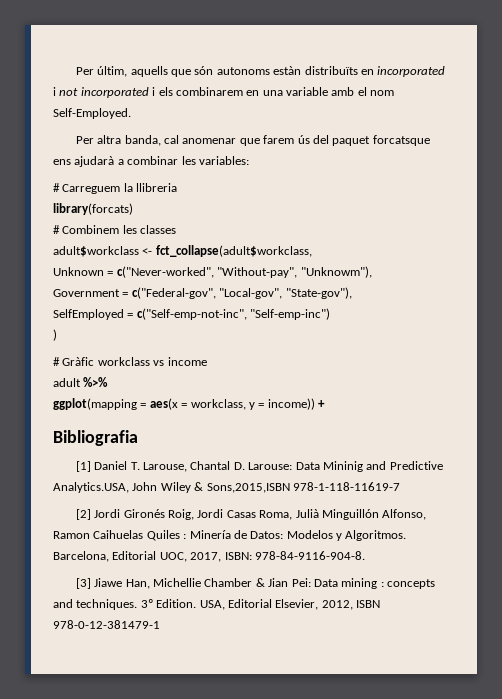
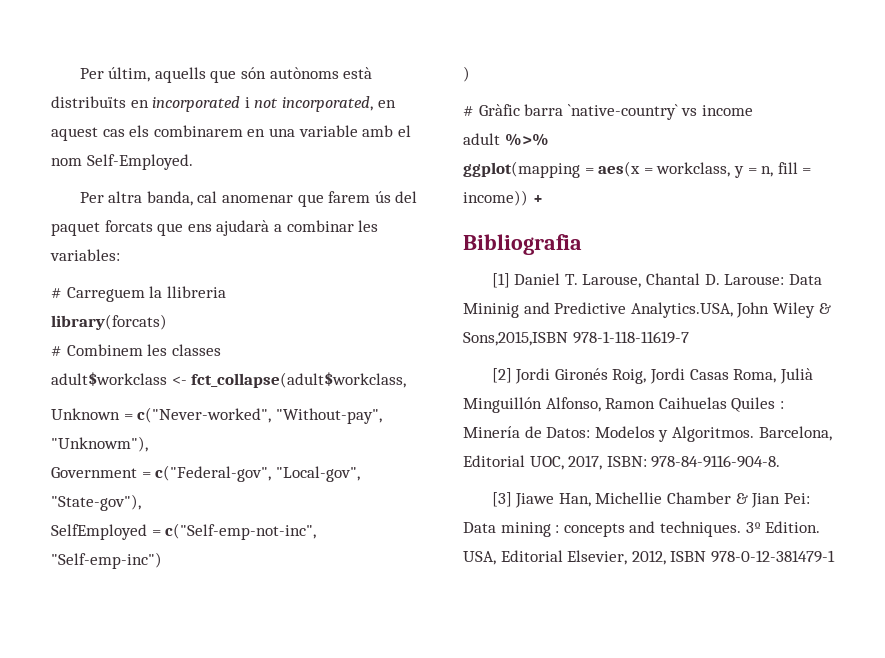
- Per últim, aquells que són autonoms estàn distribuïts en incorporated i not incorporated i els combinarem en una variable amb el nom Self-Employed.
+ Per últim, aquells que són autònoms està distribuïts en incorporated i not incorporated, en aquest cas els combinarem en una variable amb el nom Self-Employed.
- Per altra banda, cal anomenar que farem ús del paquet forcatsque ens ajudarà a combinar les variables:
+ Per altra banda, cal anomenar que farem ús del paquet forcats que ens ajudarà a combinar les variables:
- # Gràfic workclass vs income
+ # Gràfic barra `native-country` vs income
- ggplot(mapping = aes(x = workclass, y = income)) +
+ ggplot(mapping = aes(x = workclass, y = n, fill = income)) +

